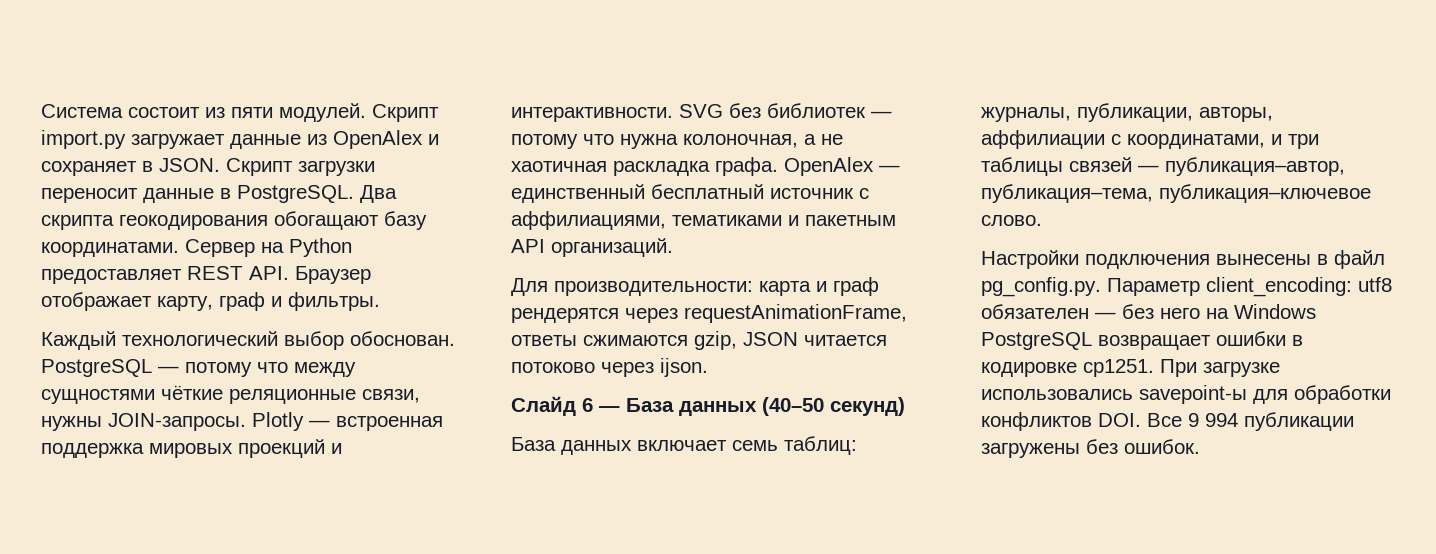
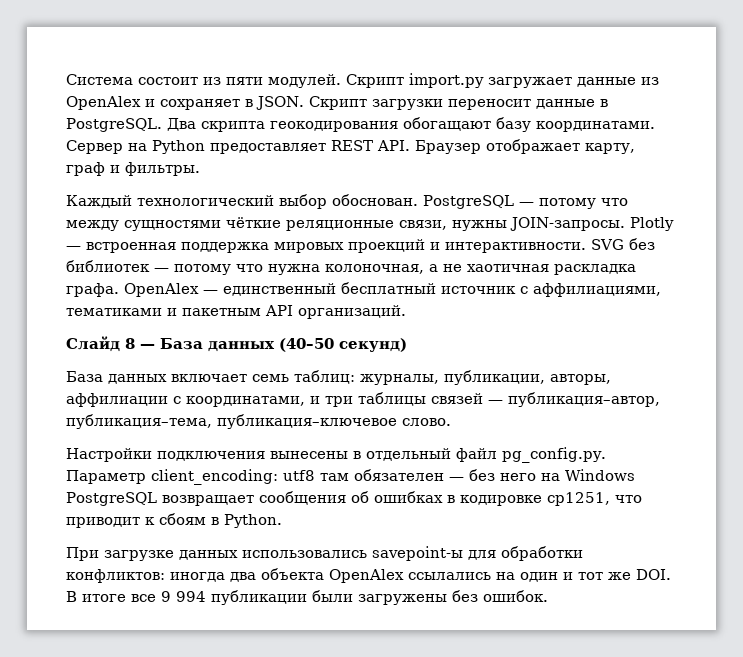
- Для производительности: карта и граф рендерятся через requestAnimationFrame, ответы сжимаются gzip, JSON читается потоково через ijson.
- Слайд 6 — База данных (40–50 секунд)
+ Слайд 8 — База данных (40–50 секунд)
- Настройки подключения вынесены в файл pg_config.py. Параметр client_encoding: utf8 обязателен — без него на Windows PostgreSQL возвращает ошибки в кодировке cp1251. При загрузке использовались savepoint-ы для обработки конфликтов DOI. Все 9 994 публикации загружены без ошибок.
+ Настройки подключения вынесены в отдельный файл pg_config.py. Параметр client_encoding: utf8 там обязателен — без него на Windows PostgreSQL возвращает сообщения об ошибках в кодировке cp1251, что приводит к сбоям в Python.
+ При загрузке данных использовались savepoint-ы для обработки конфликтов: иногда два объекта OpenAlex ссылались на один и тот же DOI. В итоге все 9 994 публикации были загружены без ошибок.

